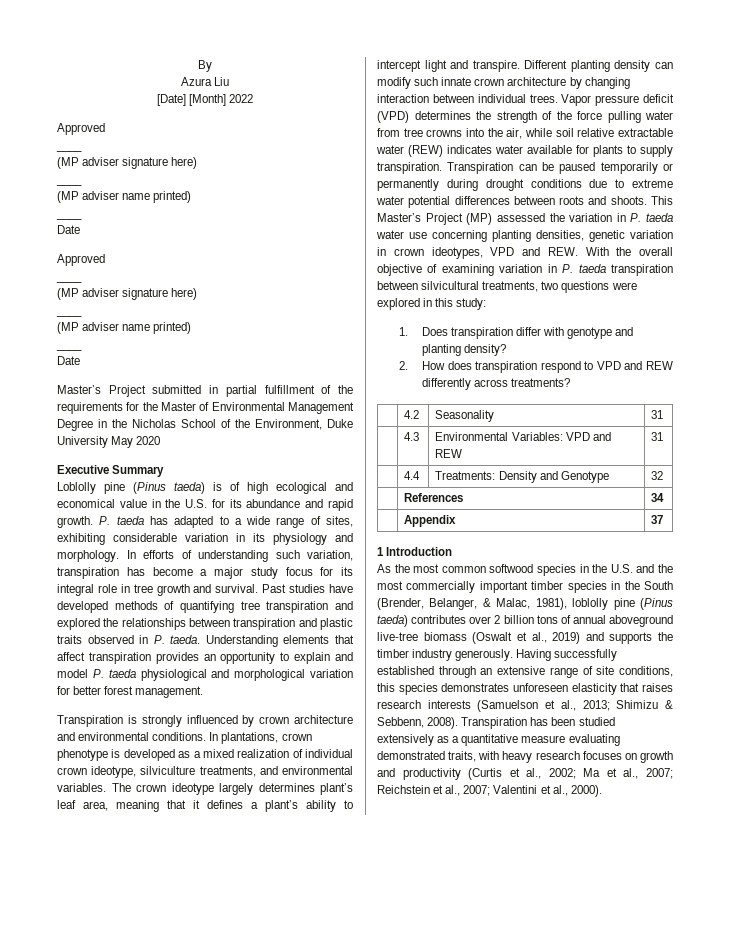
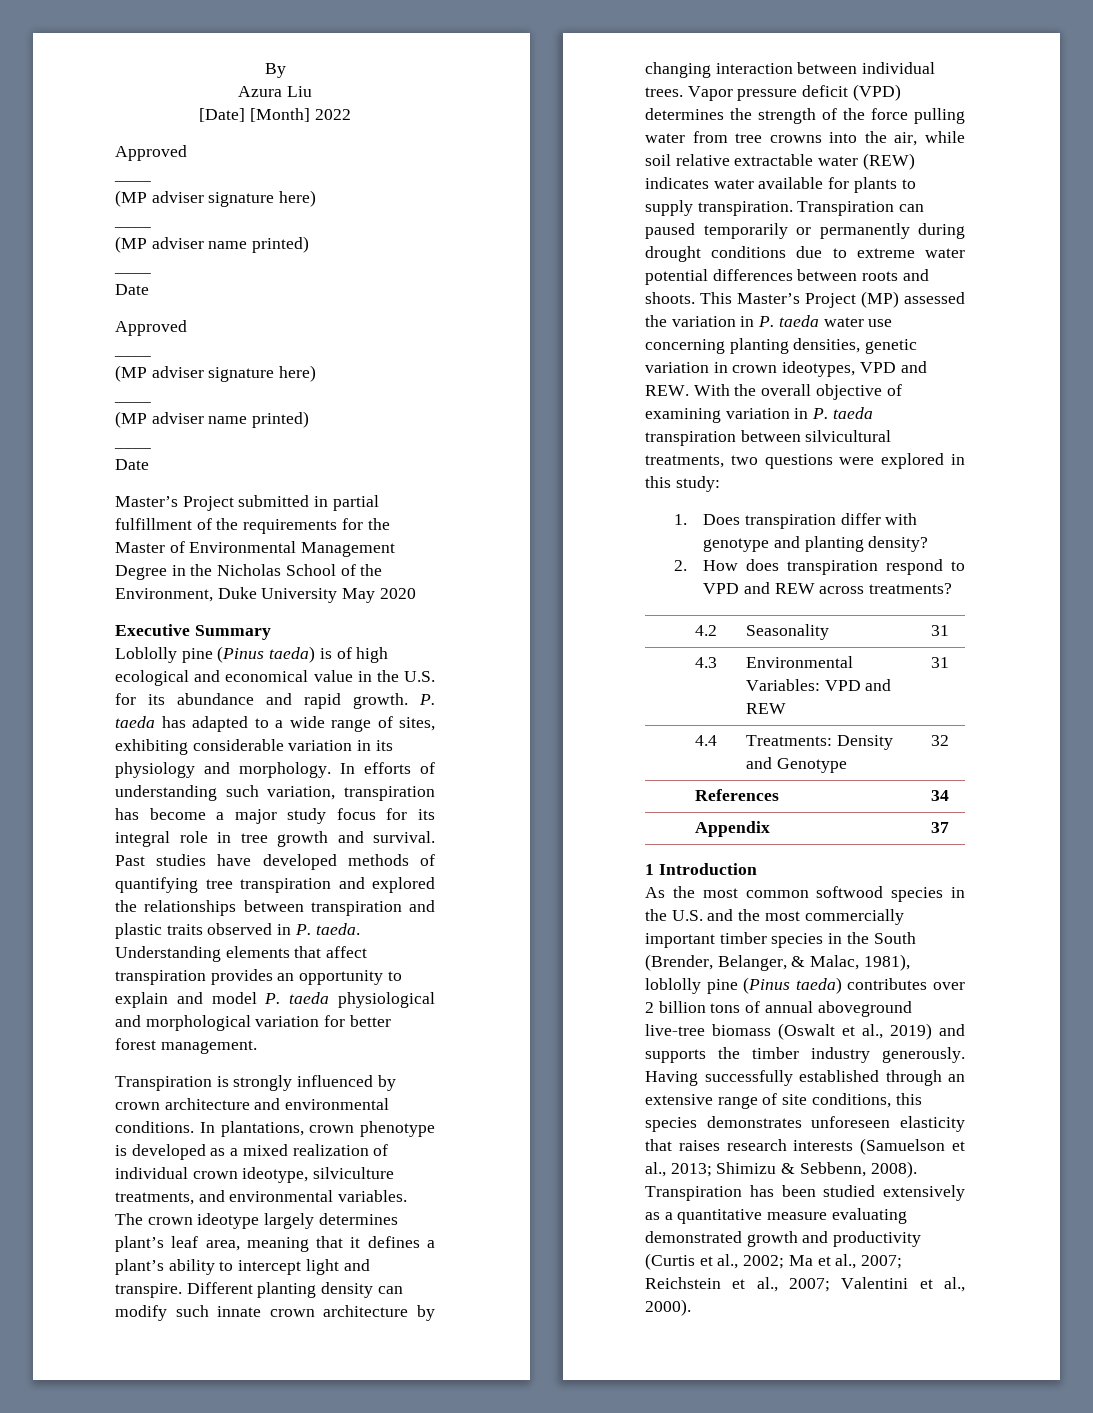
- Transpiration can be paused temporarily or permanently during drought conditions due to extreme water potential differences between roots and shoots.
+ Transpiration can paused temporarily or permanently during drought conditions due to extreme water potential differences between roots and shoots.
- 2. How does transpiration respond to VPD and REW differently across treatments?
+ 2. How does transpiration respond to VPD and REW across treatments?
- Transpiration has been studied extensively as a quantitative measure evaluating demonstrated traits, with heavy research focuses on growth and productivity (Curtis et al., 2002; Ma et al., 2007; Reichstein et al., 2007; Valentini et al., 2000).
+ Transpiration has been studied extensively as a quantitative measure evaluating demonstrated growth and productivity (Curtis et al., 2002; Ma et al., 2007; Reichstein et al., 2007; Valentini et al., 2000).

